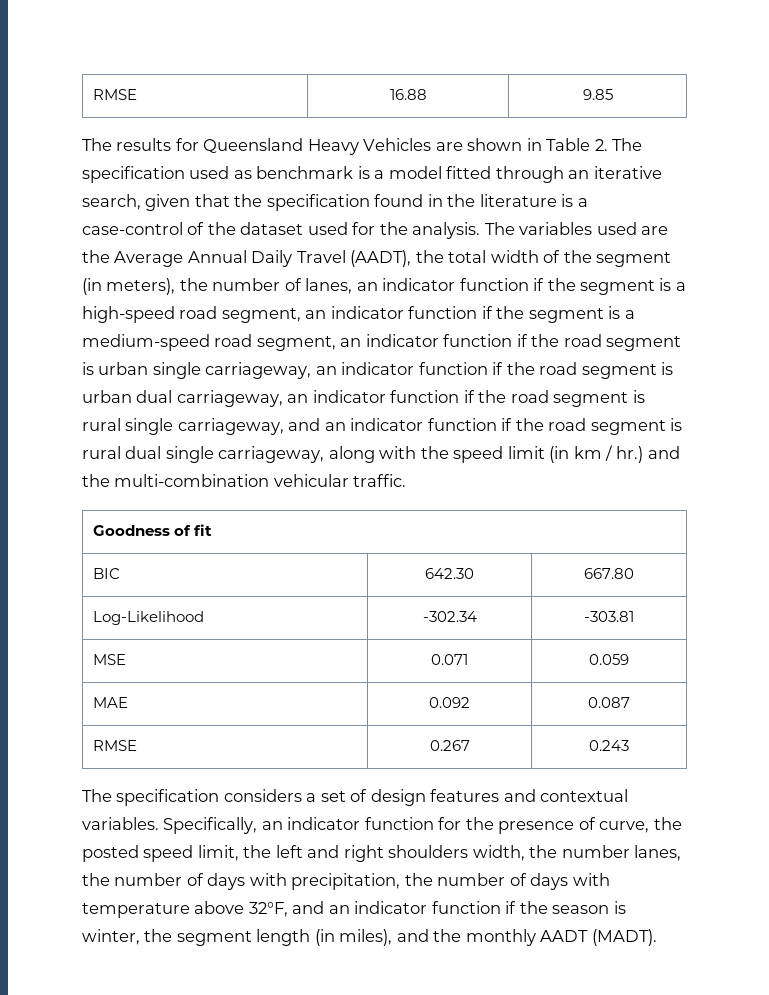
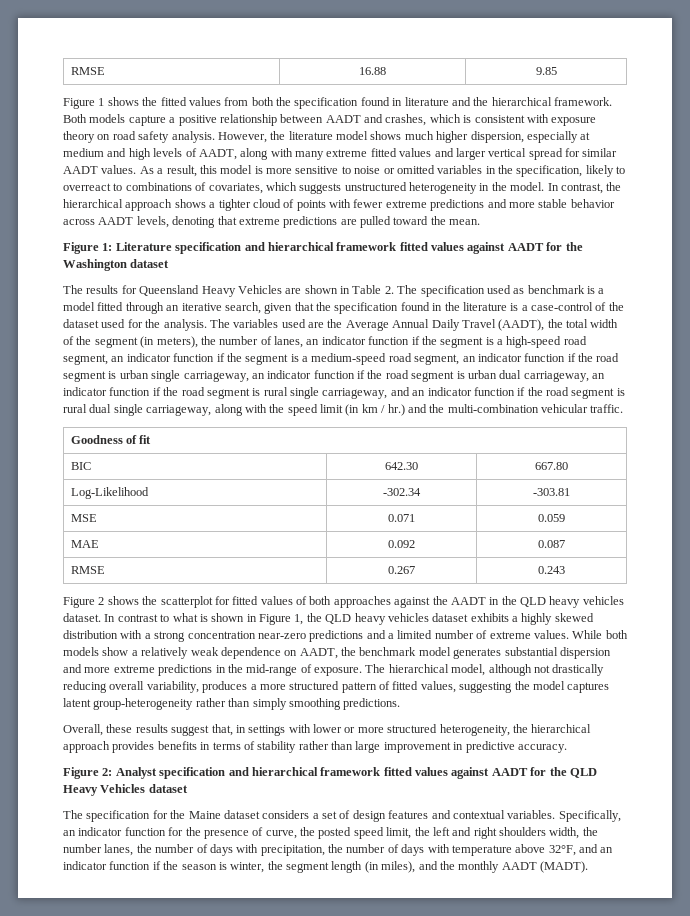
+ Figure 1 shows the fitted values from both the specification found in literature and the hierarchical framework. Both models capture a positive relationship between AADT and crashes, which is consistent with exposure theory on road safety analysis. However, the literature model shows much higher dispersion, especially at medium and high levels of AADT, along with many extreme fitted values and larger vertical spread for similar AADT values. As a result, this model is more sensitive to noise or omitted variables in the specification, likely to overreact to combinations of covariates, which suggests unstructured heterogeneity in the model. In contrast, the hierarchical approach shows a tighter cloud of points with fewer extreme predictions and more stable behavior across AADT levels, denoting that extreme predictions are pulled toward the mean.
+ Figure 1: Literature specification and hierarchical framework fitted values against AADT for the Washington dataset
- The specification considers a set of design features and contextual variables.
+ Figure 2 shows the scatterplot for fitted values of both approaches against the AADT in the QLD heavy vehicles dataset. In contrast to what is shown in Figure 1, the QLD heavy vehicles dataset exhibits a highly skewed distribution with a strong concentration near-zero predictions and a limited number of extreme values. While both models show a relatively weak dependence on AADT, the benchmark model generates substantial dispersion and more extreme predictions in the mid-range of exposure. The hierarchical model, although not drastically reducing overall variability, produces a more structured pattern of fitted values, suggesting the model captures latent group-heterogeneity rather than simply smoothing predictions.
+ Overall, these results suggest that, in settings with lower or more structured heterogeneity, the hierarchical approach provides benefits in terms of stability rather than large improvement in predictive accuracy.
+ Figure 2: Analyst specification and hierarchical framework fitted values against AADT for the QLD Heavy Vehicles dataset
+ The specification for the Maine dataset considers a set of design features and contextual variables.

